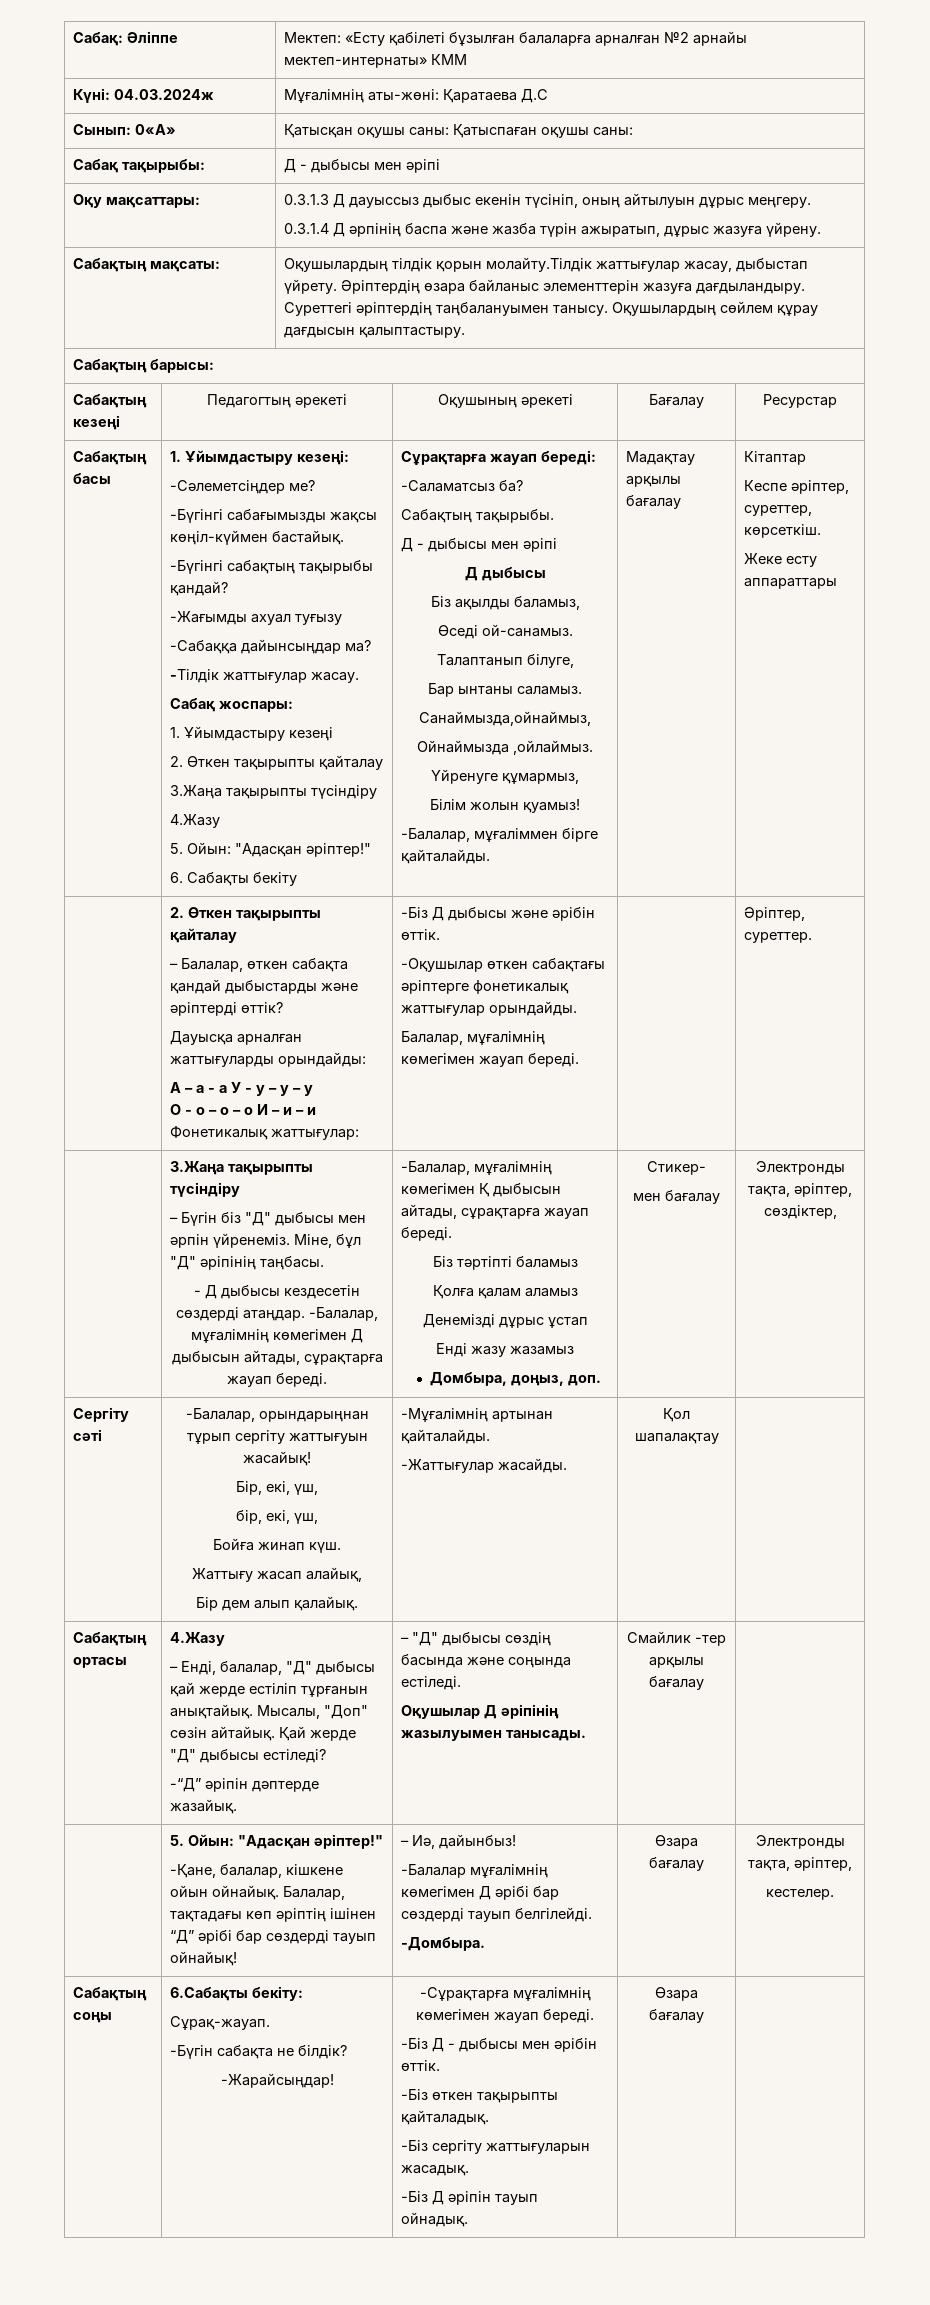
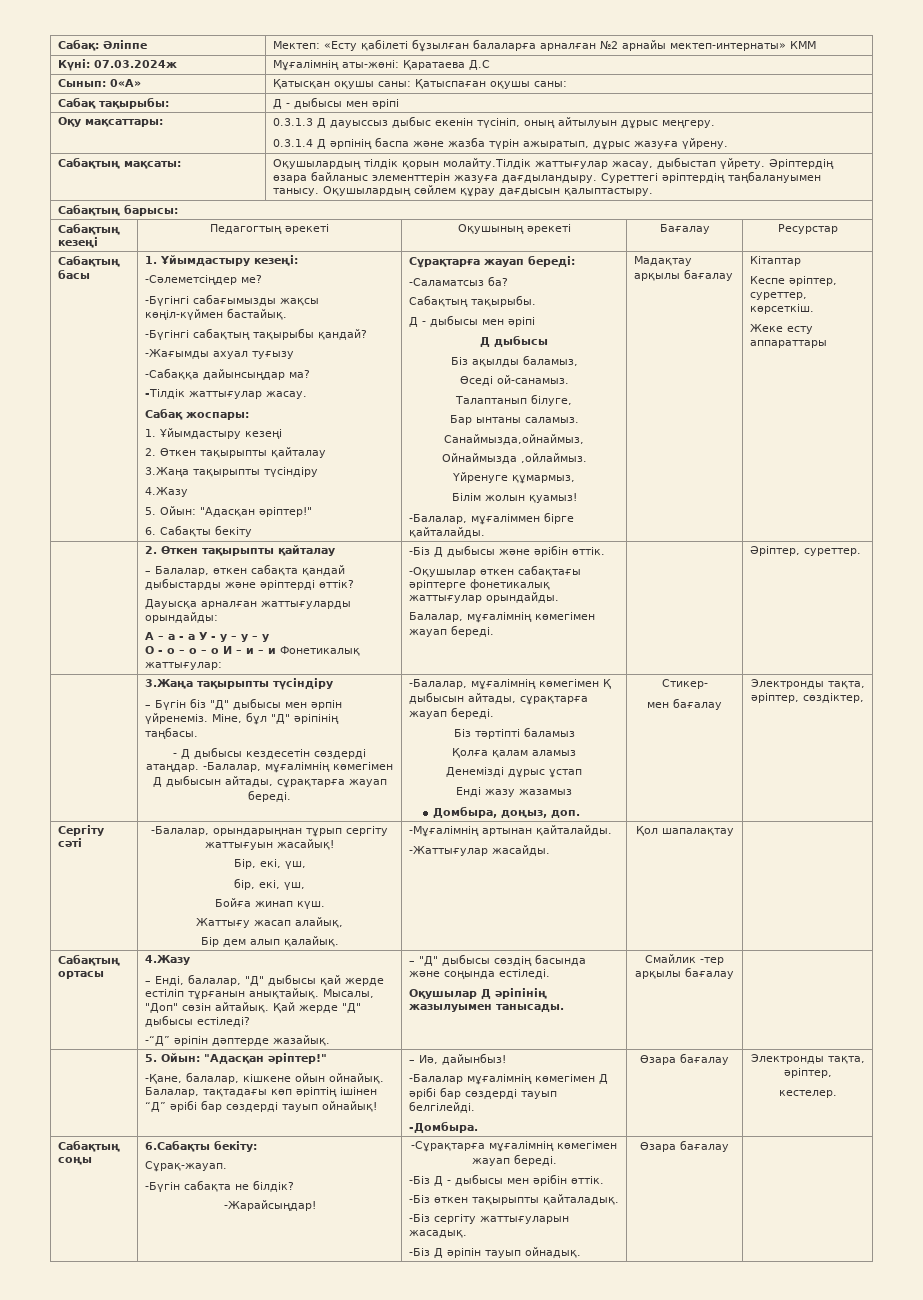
- Күні: 04.03.2024ж | Мұғалімнің аты-жөні: Қаратаева Д.С
+ Күні: 07.03.2024ж | Мұғалімнің аты-жөні: Қаратаева Д.С

